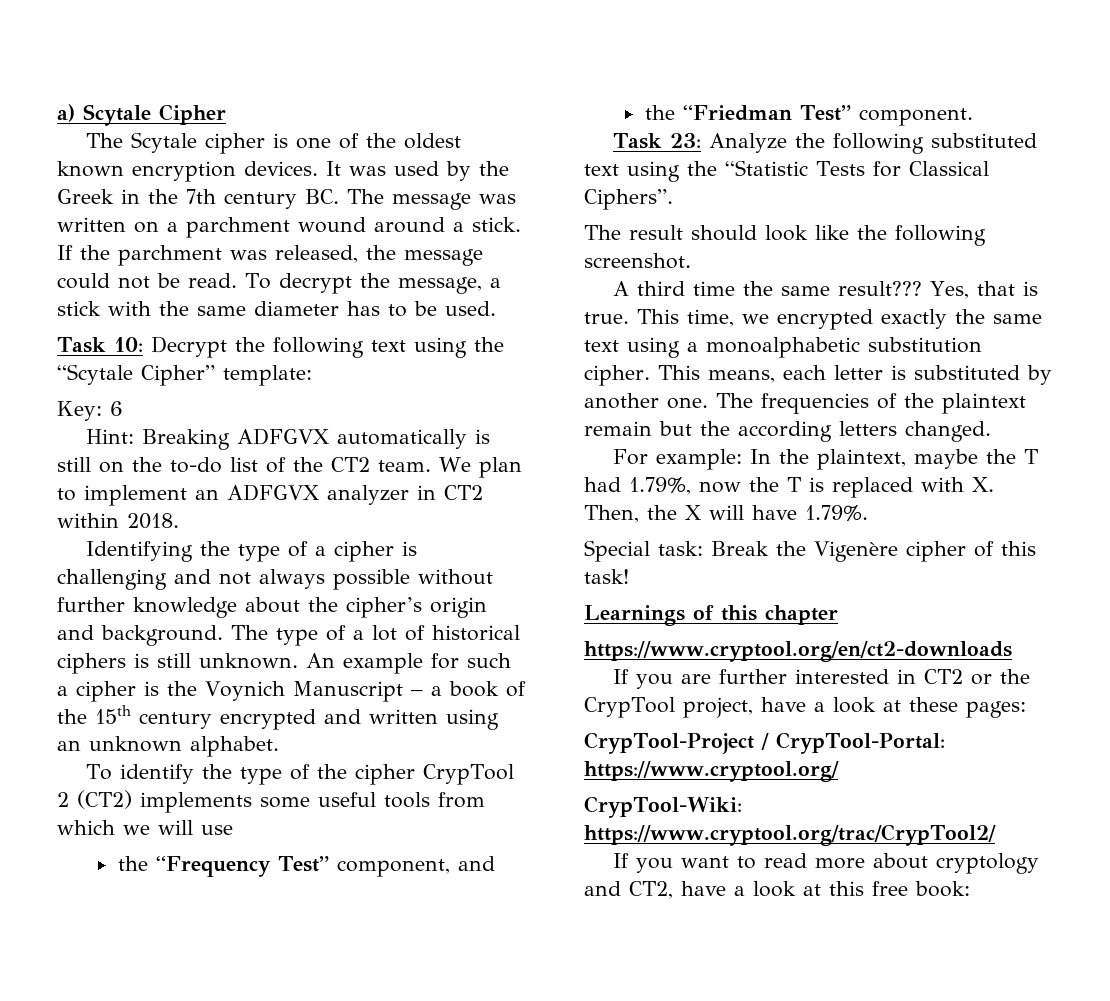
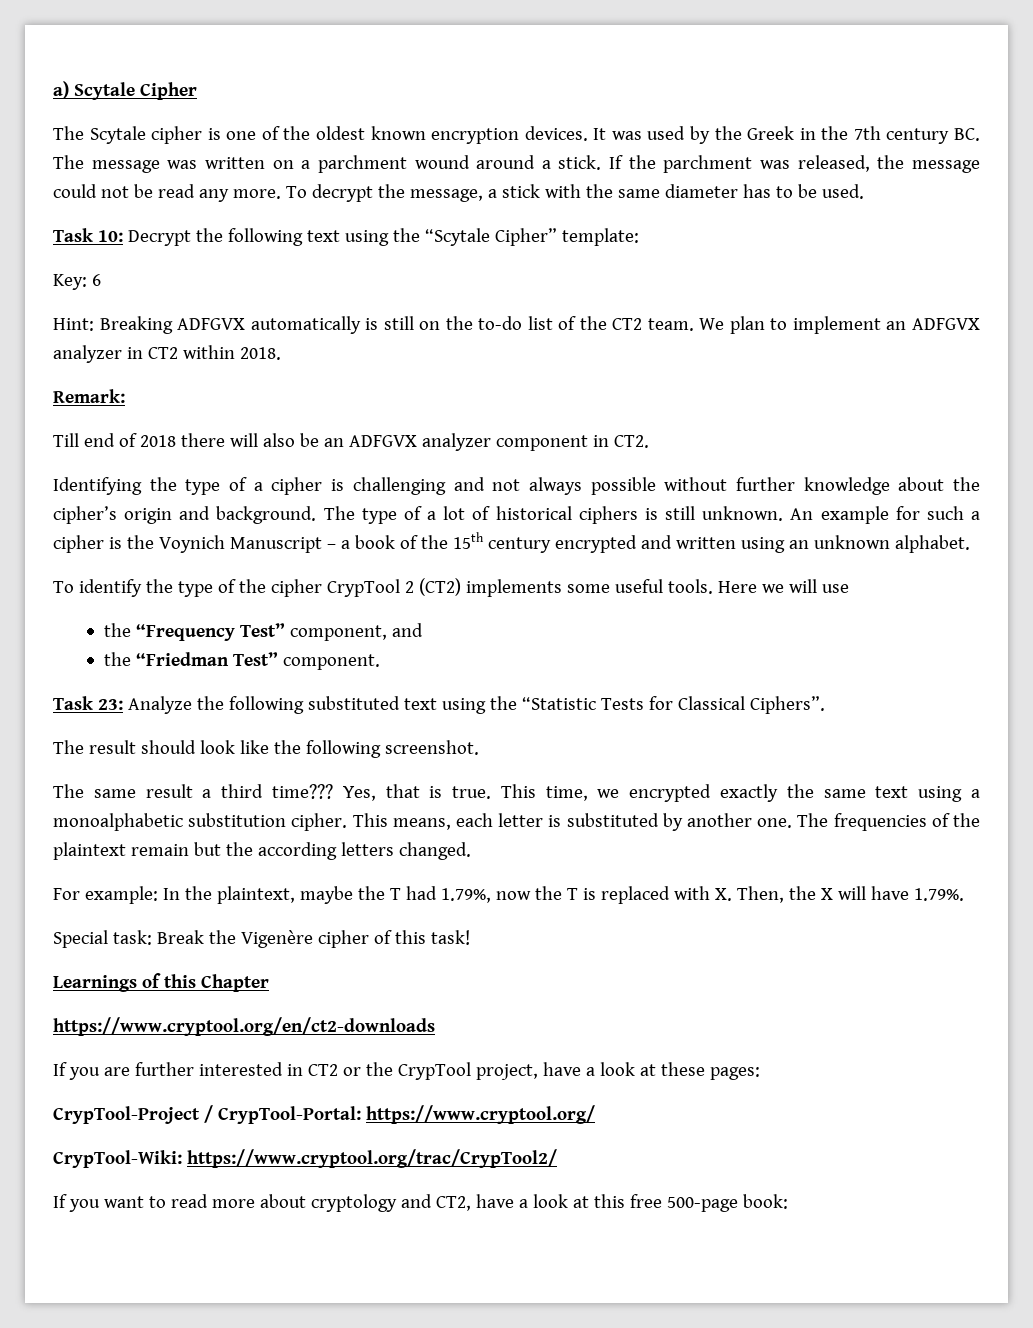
- If the parchment was released, the message could not be read.
+ If the parchment was released, the message could not be read any more.
+ Remark:
+ Till end of 2018 there will also be an ADFGVX analyzer component in CT2.
- To identify the type of the cipher CrypTool 2 (CT2) implements some useful tools from which we will use
+ To identify the type of the cipher CrypTool 2 (CT2) implements some useful tools. Here we will use
- A third time the same result???
+ The same result a third time???
- Learnings of this chapter
+ Learnings of this Chapter
- If you want to read more about cryptology and CT2, have a look at this free book:
+ If you want to read more about cryptology and CT2, have a look at this free 500-page book:

